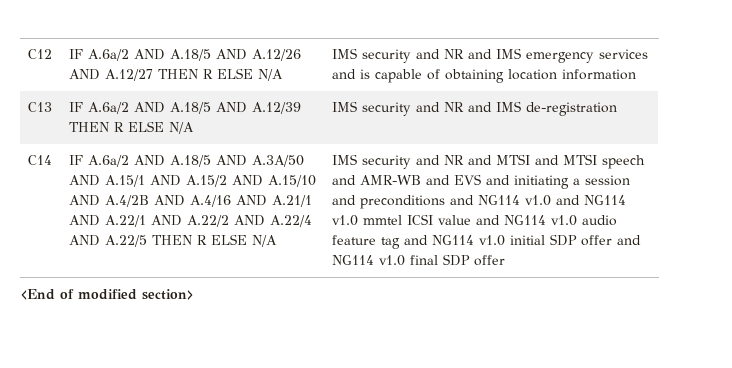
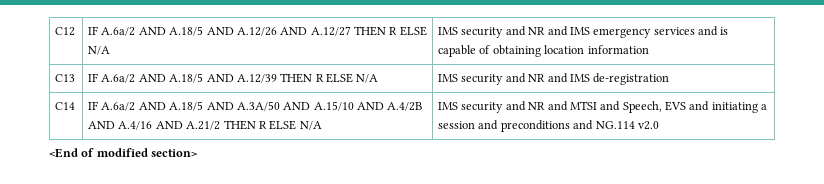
- IF A.6a/2 AND A.18/5 AND A.3A/50 AND A.15/1 AND A.15/2 AND A.15/10 AND A.4/2B AND A.4/16 AND A.21/1 AND A.22/1 AND A.22/2 AND A.22/4 AND A.22/5 THEN R ELSE N/A
+ IF A.6a/2 AND A.18/5 AND A.3A/50 AND A.15/10 AND A.4/2B AND A.4/16 AND A.21/2 THEN R ELSE N/A
- IMS security and NR and MTSI and MTSI speech and AMR-WB and EVS and initiating a session and preconditions and NG114 v1.0 and NG114 v1.0 mmtel ICSI value and NG114 v1.0 audio feature tag and NG114 v1.0 initial SDP offer and NG114 v1.0 final SDP offer
+ IMS security and NR and MTSI and Speech, EVS and initiating a session and preconditions and NG.114 v2.0

